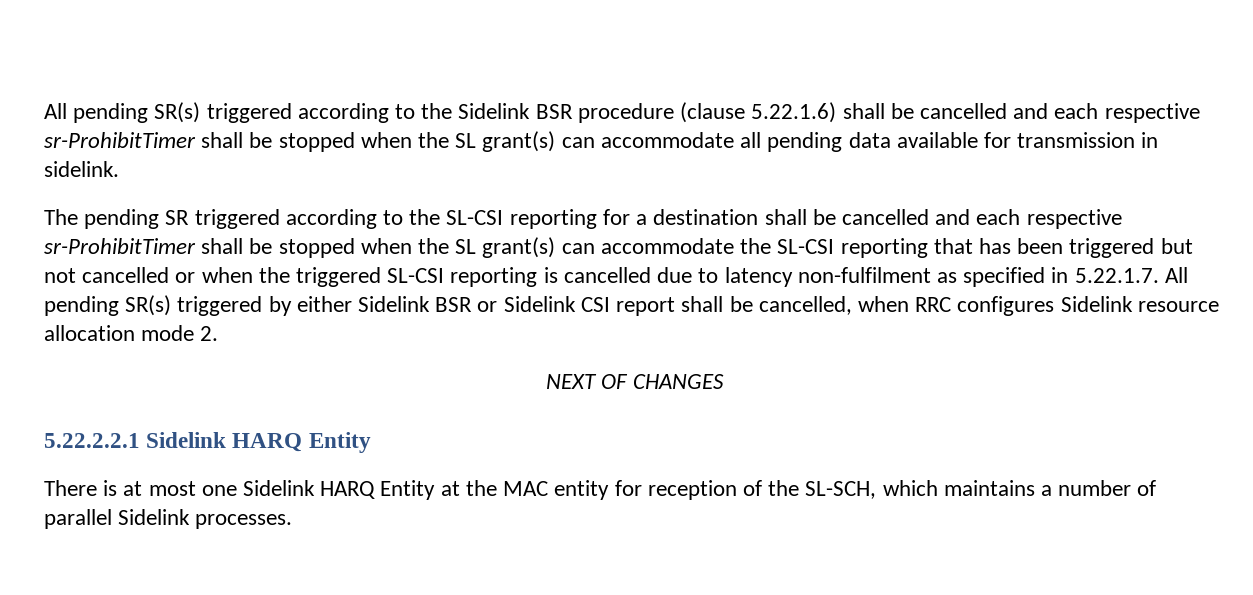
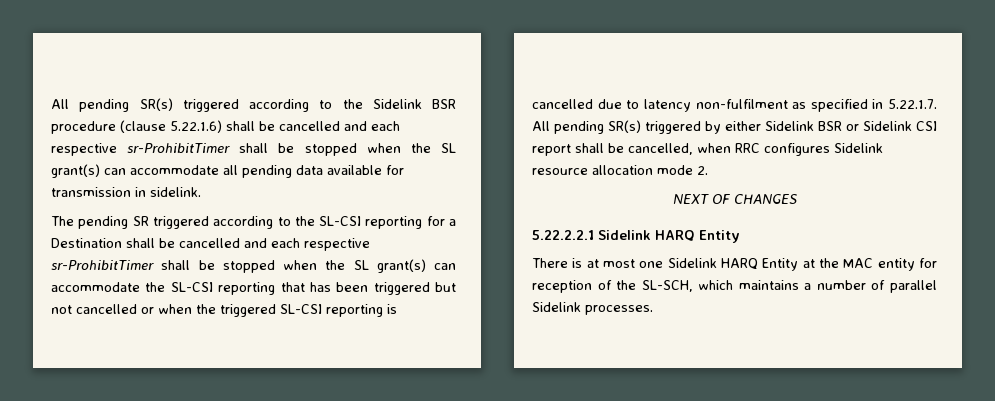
- The pending SR triggered according to the SL-CSI reporting for a destination shall be cancelled and each respective sr-ProhibitTimer shall be stopped when the SL grant(s) can accommodate the SL-CSI reporting that has been triggered but not cancelled or when the triggered SL-CSI reporting is cancelled due to latency non-fulfilment as specified in 5.22.1.7. All pending SR(s) triggered by either Sidelink BSR or Sidelink CSI report shall be cancelled, when RRC configures Sidelink resource allocation mode 2.
+ The pending SR triggered according to the SL-CSI reporting for a Destination shall be cancelled and each respective sr-ProhibitTimer shall be stopped when the SL grant(s) can accommodate the SL-CSI reporting that has been triggered but not cancelled or when the triggered SL-CSI reporting is cancelled due to latency non-fulfilment as specified in 5.22.1.7. All pending SR(s) triggered by either Sidelink BSR or Sidelink CSI report shall be cancelled, when RRC configures Sidelink resource allocation mode 2.

